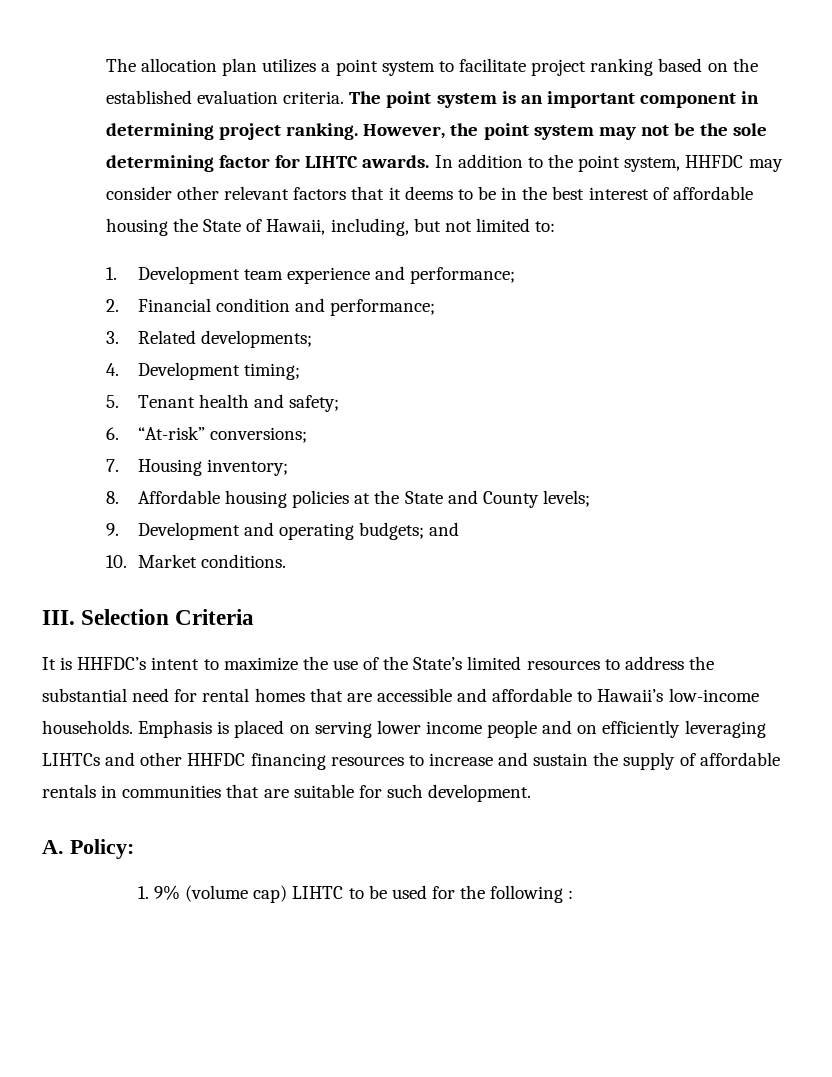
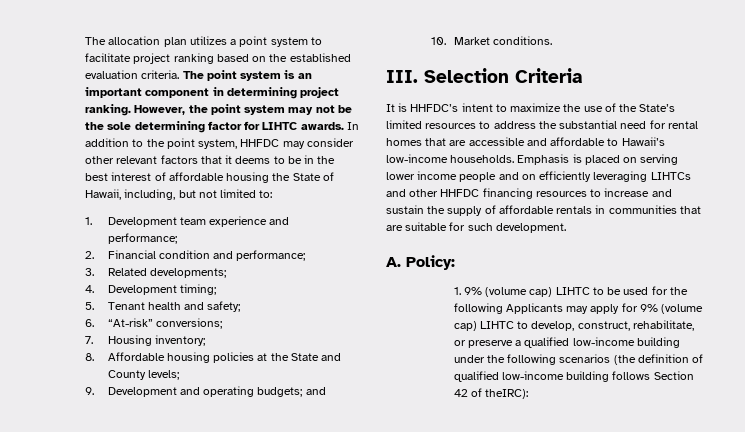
- 1. 9% (volume cap) LIHTC to be used for the following :
+ 1. 9% (volume cap) LIHTC to be used for the following Applicants may apply for 9% (volume cap) LIHTC to develop, construct, rehabilitate, or preserve a qualified low-income building under the following scenarios (the definition of qualified low-income building follows Section 42 of theIRC):

